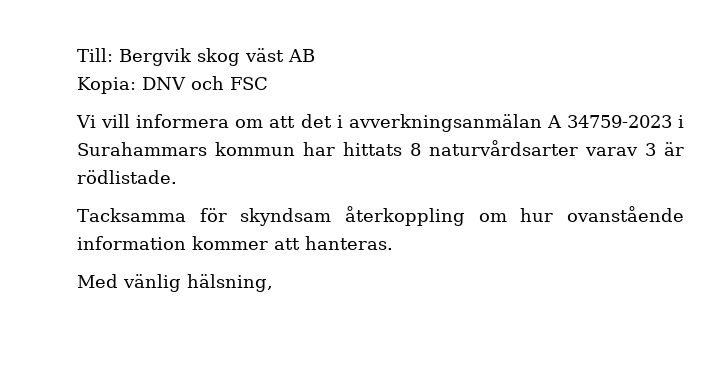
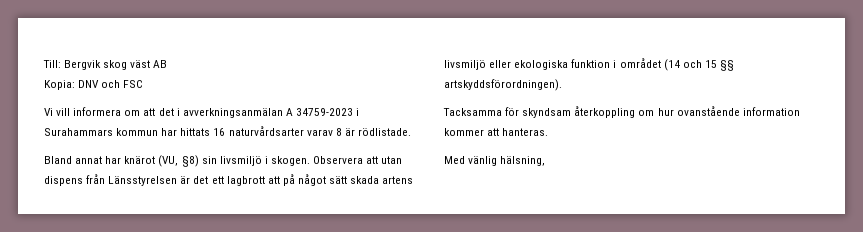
- Vi vill informera om att det i avverkningsanmälan A 34759-2023 i Surahammars kommun har hittats 8 naturvårdsarter varav 3 är rödlistade.
+ Vi vill informera om att det i avverkningsanmälan A 34759-2023 i Surahammars kommun har hittats 16 naturvårdsarter varav 8 är rödlistade.
+ Bland annat har knärot (VU, §8) sin livsmiljö i skogen. Observera att utan dispens från Länsstyrelsen är det ett lagbrott att på något sätt skada artens livsmiljö eller ekologiska funktion i området (14 och 15 §§ artskyddsförordningen).

